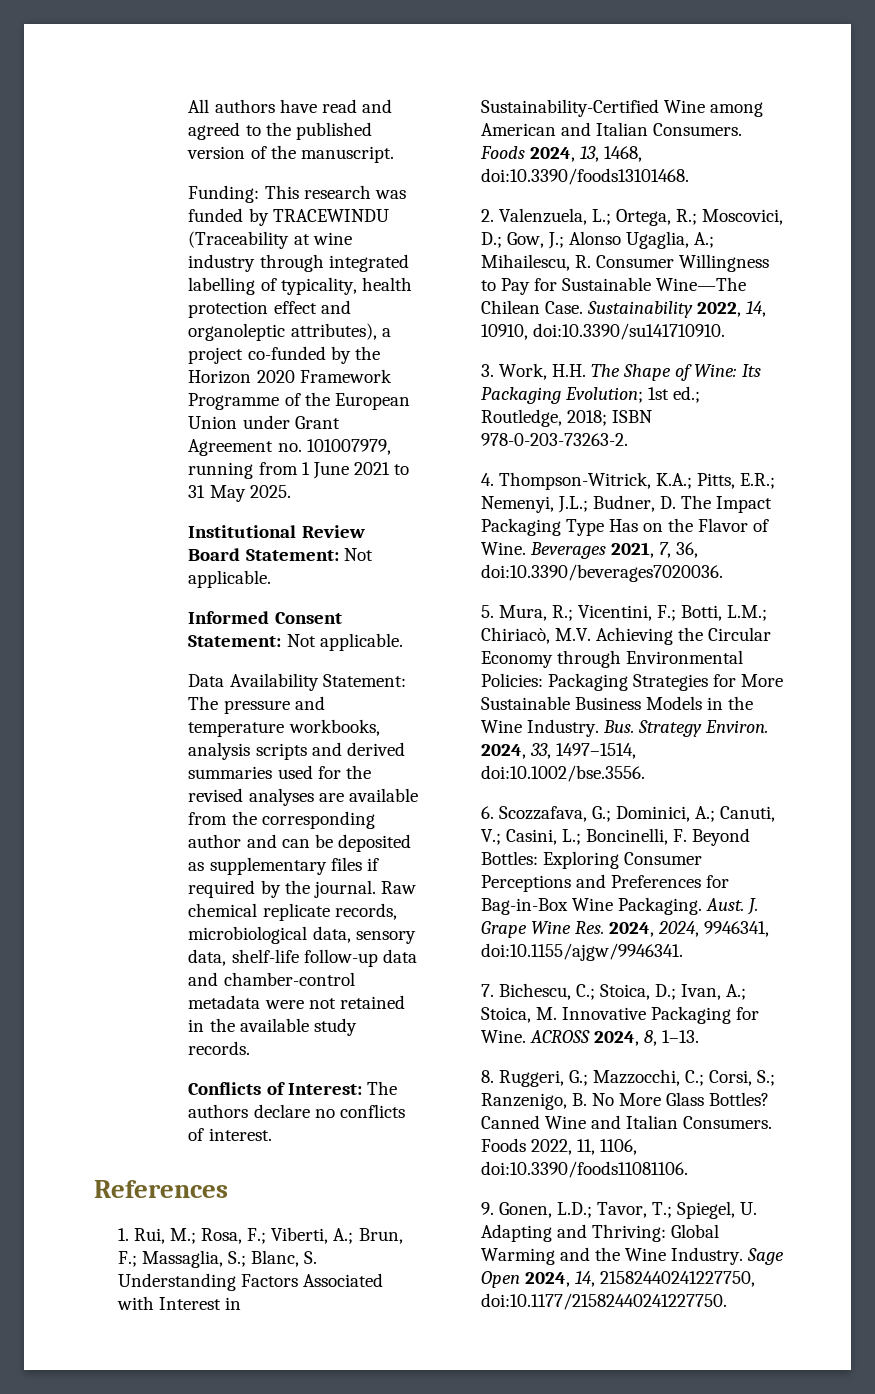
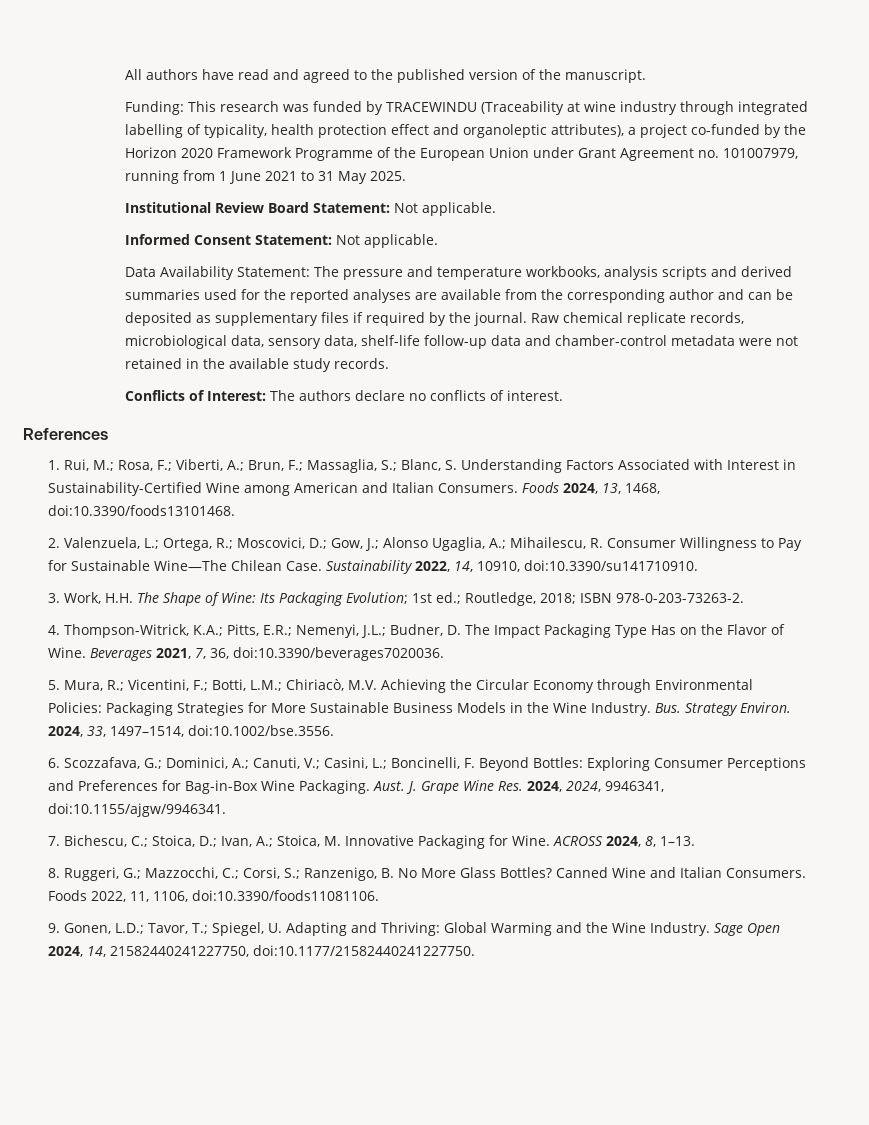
- Data Availability Statement: The pressure and temperature workbooks, analysis scripts and derived summaries used for the revised analyses are available from the corresponding author and can be deposited as supplementary files if required by the journal.
+ Data Availability Statement: The pressure and temperature workbooks, analysis scripts and derived summaries used for the reported analyses are available from the corresponding author and can be deposited as supplementary files if required by the journal.

